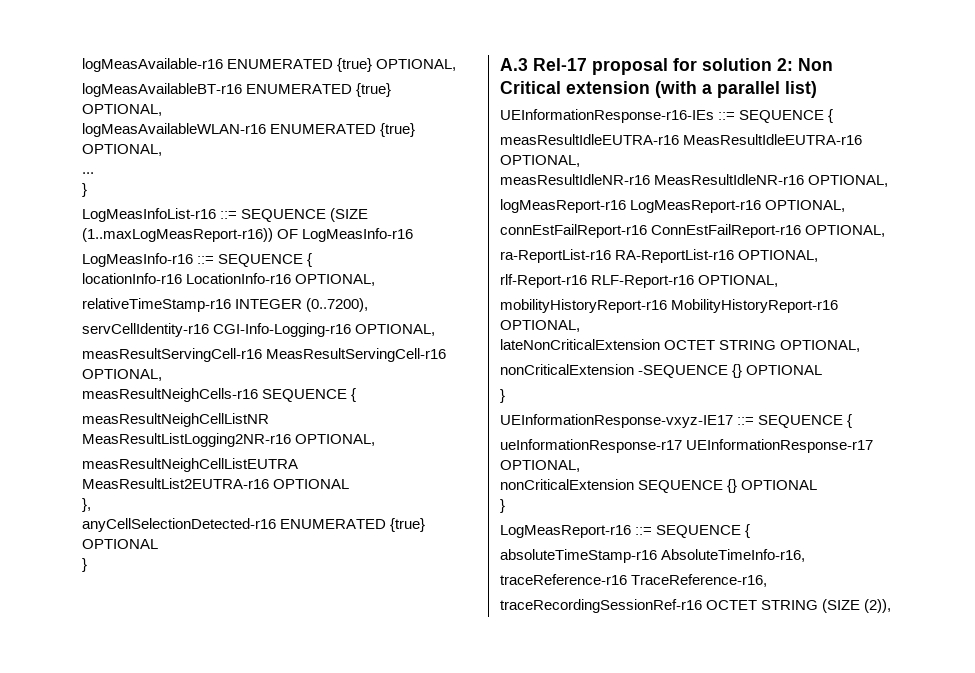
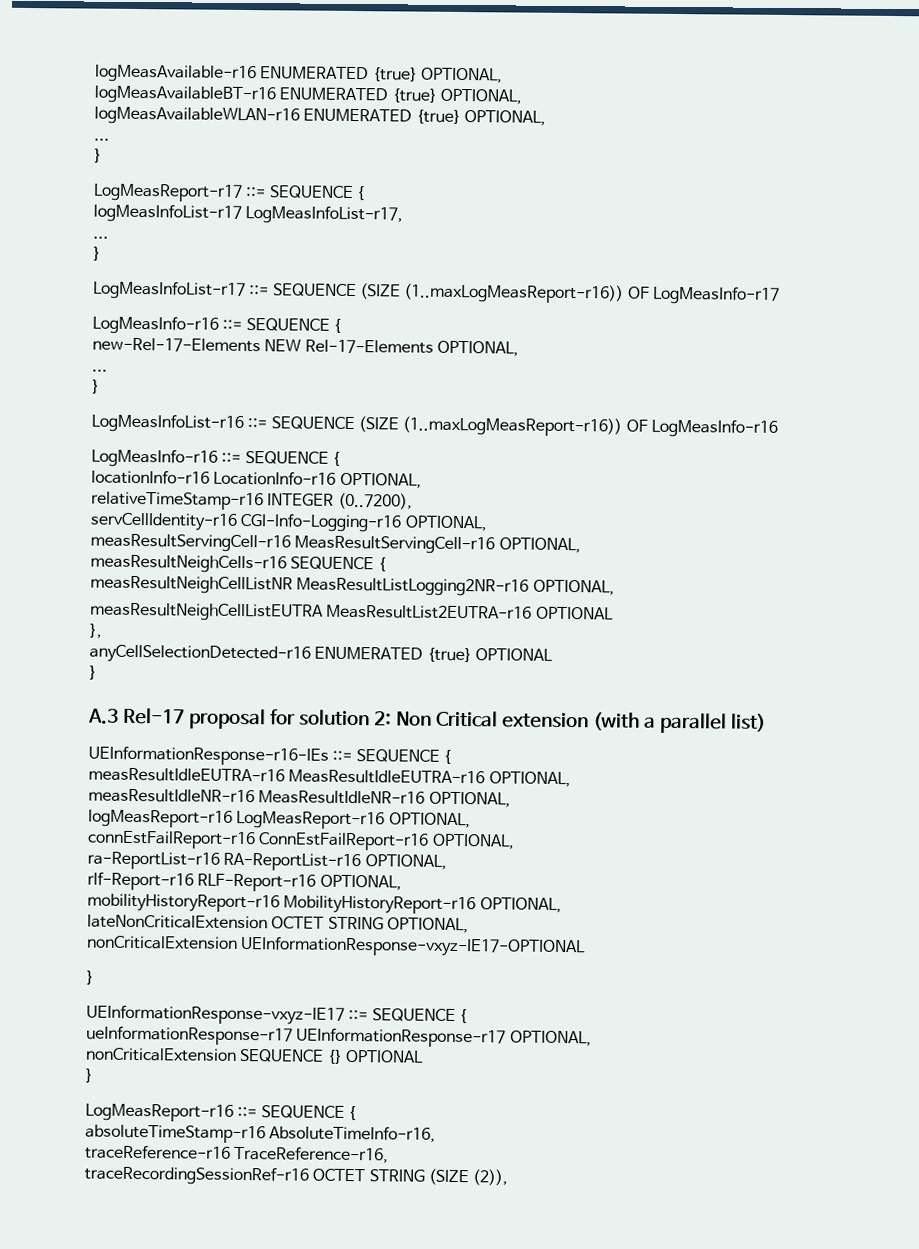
+ LogMeasReport-r17 ::= SEQUENCE {
+ logMeasInfoList-r17 LogMeasInfoList-r17,
+ ...
+ }
+ LogMeasInfoList-r17 ::= SEQUENCE (SIZE (1..maxLogMeasReport-r16)) OF LogMeasInfo-r17
+ LogMeasInfo-r16 ::= SEQUENCE {
+ new-Rel-17-Elements NEW Rel-17-Elements OPTIONAL,
+ ...
+ }
- nonCriticalExtension -SEQUENCE {} OPTIONAL
+ nonCriticalExtension UEInformationResponse-vxyz-IE17-OPTIONAL

